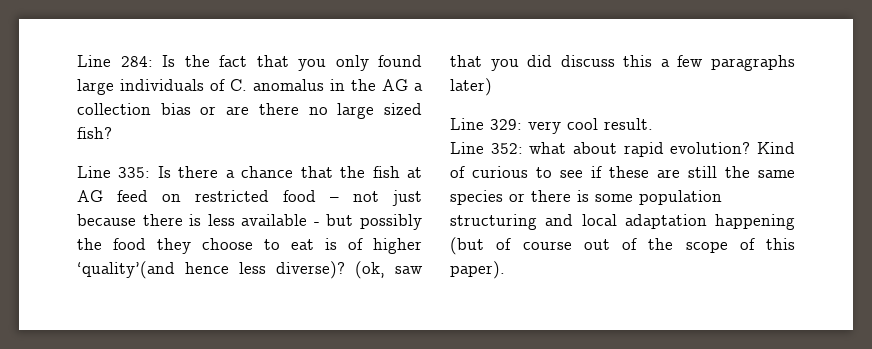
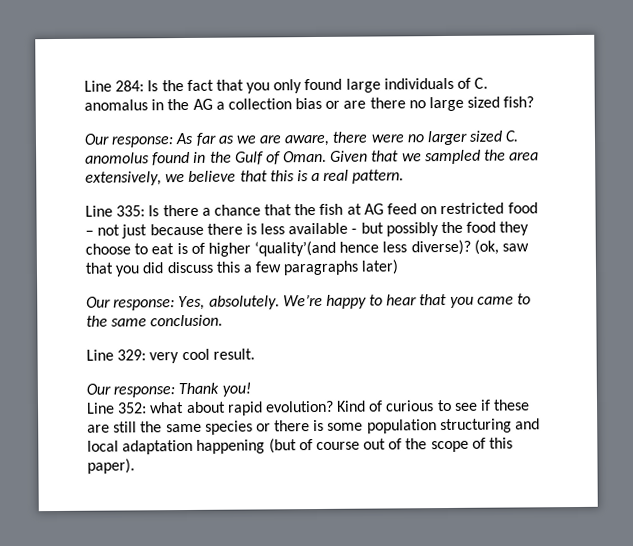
+ Our response: As far as we are aware, there were no larger sized C. anomolus found in the Gulf of Oman. Given that we sampled the area extensively, we believe that this is a real pattern.
+ Our response: Yes, absolutely. We’re happy to hear that you came to the same conclusion.
+ Our response: Thank you!

